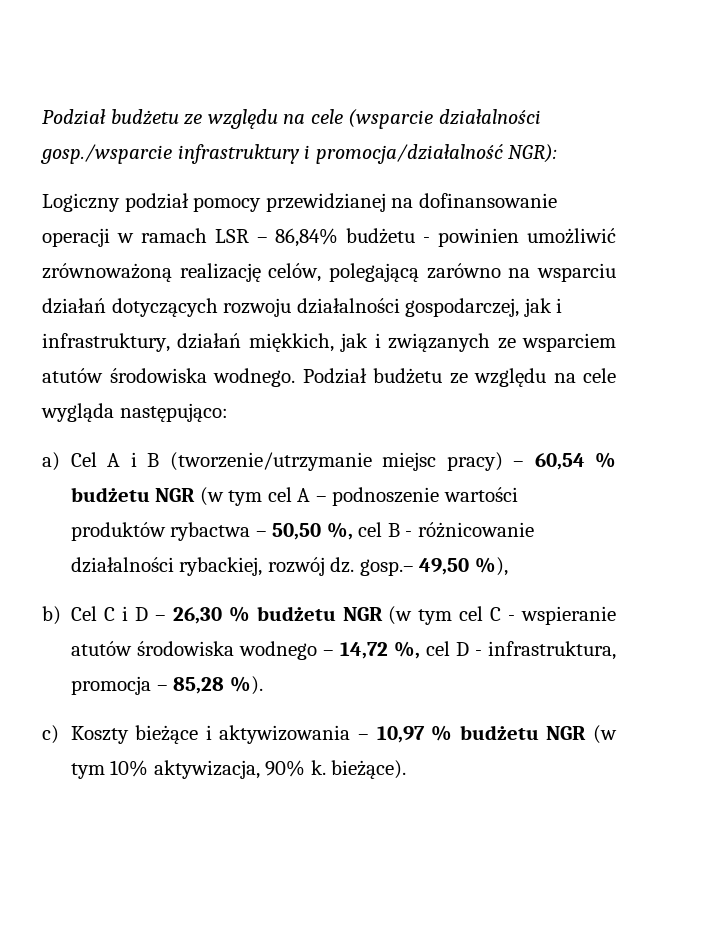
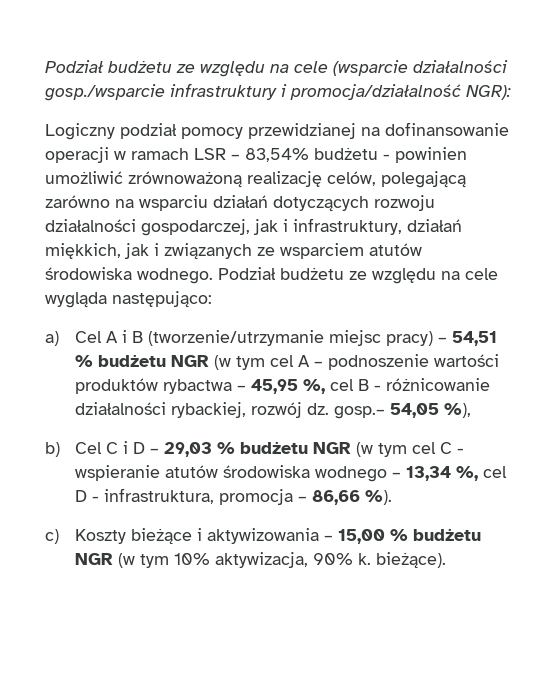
- Logiczny podział pomocy przewidzianej na dofinansowanie operacji w ramach LSR – 86,84% budżetu - powinien umożliwić zrównoważoną realizację celów, polegającą zarówno na wsparciu działań dotyczących rozwoju działalności gospodarczej, jak i infrastruktury, działań miękkich, jak i związanych ze wsparciem atutów środowiska wodnego.
+ Logiczny podział pomocy przewidzianej na dofinansowanie operacji w ramach LSR – 83,54% budżetu - powinien umożliwić zrównoważoną realizację celów, polegającą zarówno na wsparciu działań dotyczących rozwoju działalności gospodarczej, jak i infrastruktury, działań miękkich, jak i związanych ze wsparciem atutów środowiska wodnego.
- a) Cel A i B (tworzenie/utrzymanie miejsc pracy) – 60,54 % budżetu NGR (w tym cel A – podnoszenie wartości produktów rybactwa – 50,50 %, cel B - różnicowanie działalności rybackiej, rozwój dz. gosp.– 49,50 %),
+ a) Cel A i B (tworzenie/utrzymanie miejsc pracy) – 54,51 % budżetu NGR (w tym cel A – podnoszenie wartości produktów rybactwa – 45,95 %, cel B - różnicowanie działalności rybackiej, rozwój dz. gosp.– 54,05 %),
- b) Cel C i D – 26,30 % budżetu NGR (w tym cel C - wspieranie atutów środowiska wodnego – 14,72 %, cel D - infrastruktura, promocja – 85,28 %).
+ b) Cel C i D – 29,03 % budżetu NGR (w tym cel C - wspieranie atutów środowiska wodnego – 13,34 %, cel D - infrastruktura, promocja – 86,66 %).
- c) Koszty bieżące i aktywizowania – 10,97 % budżetu NGR (w tym 10% aktywizacja, 90% k. bieżące).
+ c) Koszty bieżące i aktywizowania – 15,00 % budżetu NGR (w tym 10% aktywizacja, 90% k. bieżące).

